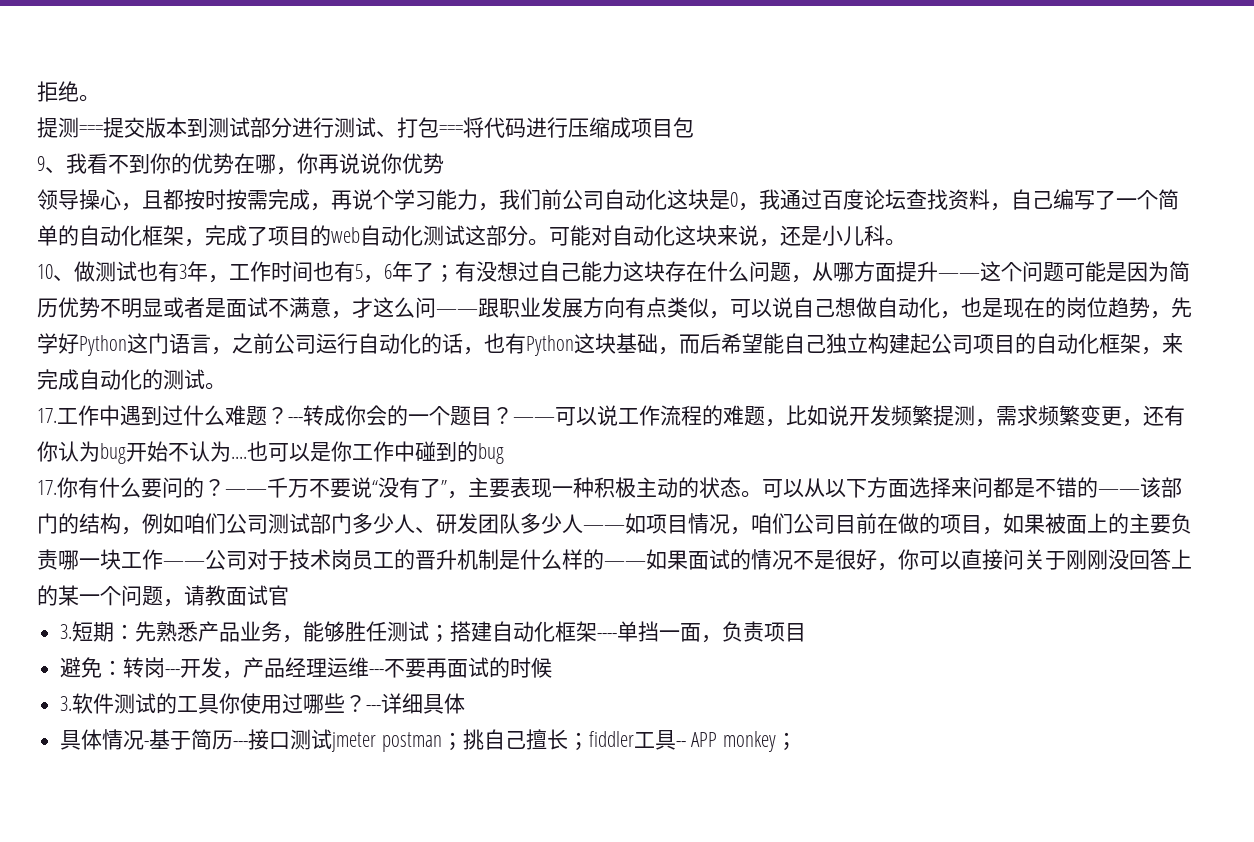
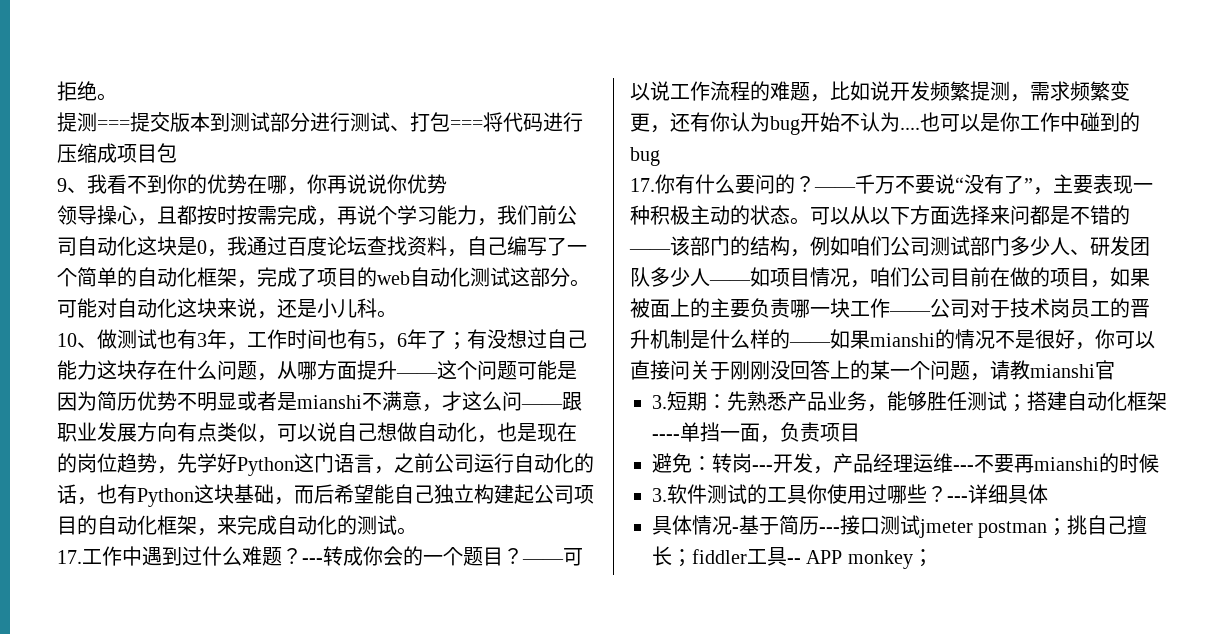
- 有没想过自己能力这块存在什么问题，从哪方面提升——这个问题可能是因为简历优势不明显或者是面试不满意，才这么问——跟职业发展方向有点类似，可以说自己想做自动化，也是现在的岗位趋势，先学好Python这门语言，之前公司运行自动化的话，也有Python这块基础，而后希望能自己独立构建起公司项目的自动化框架，来完成自动化的测试。
+ 有没想过自己能力这块存在什么问题，从哪方面提升——这个问题可能是因为简历优势不明显或者是mianshi不满意，才这么问——跟职业发展方向有点类似，可以说自己想做自动化，也是现在的岗位趋势，先学好Python这门语言，之前公司运行自动化的话，也有Python这块基础，而后希望能自己独立构建起公司项目的自动化框架，来完成自动化的测试。
- 可以从以下方面选择来问都是不错的——该部门的结构，例如咱们公司测试部门多少人、研发团队多少人——如项目情况，咱们公司目前在做的项目，如果被面上的主要负责哪一块工作——公司对于技术岗员工的晋升机制是什么样的——如果面试的情况不是很好，你可以直接问关于刚刚没回答上的某一个问题，请教面试官
+ 可以从以下方面选择来问都是不错的——该部门的结构，例如咱们公司测试部门多少人、研发团队多少人——如项目情况，咱们公司目前在做的项目，如果被面上的主要负责哪一块工作——公司对于技术岗员工的晋升机制是什么样的——如果mianshi的情况不是很好，你可以直接问关于刚刚没回答上的某一个问题，请教mianshi官
- 避免：转岗---开发，产品经理运维---不要再面试的时候
+ 避免：转岗---开发，产品经理运维---不要再mianshi的时候

